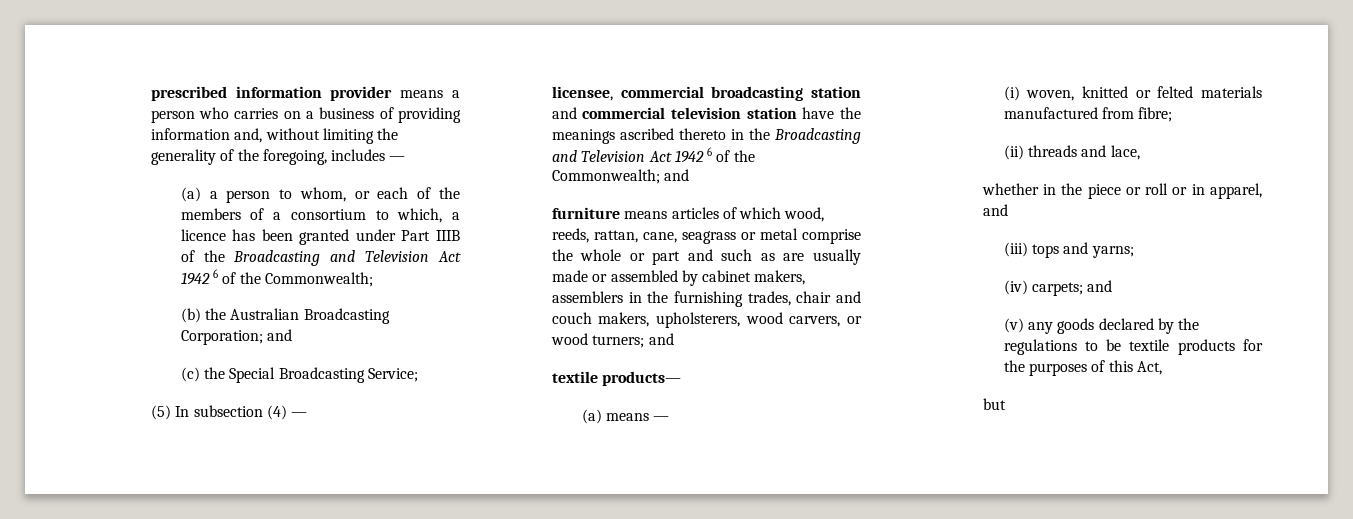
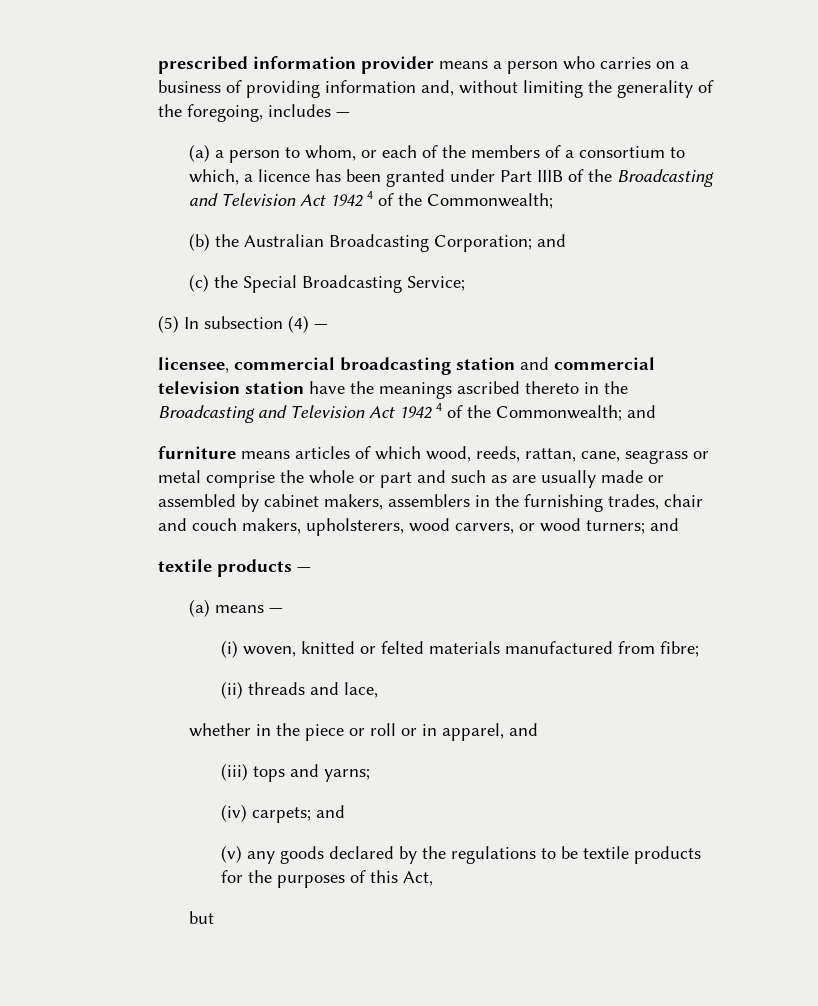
- (a) a person to whom, or each of the members of a consortium to which, a licence has been granted under Part IIIB of the Broadcasting and Television Act 1942 6 of the Commonwealth;
+ (a) a person to whom, or each of the members of a consortium to which, a licence has been granted under Part IIIB of the Broadcasting and Television Act 1942 4 of the Commonwealth;
- licensee, commercial broadcasting station and commercial television station have the meanings ascribed thereto in the Broadcasting and Television Act 1942 6 of the Commonwealth; and
+ licensee, commercial broadcasting station and commercial television station have the meanings ascribed thereto in the Broadcasting and Television Act 1942 4 of the Commonwealth; and
- textile products—
+ textile products —

